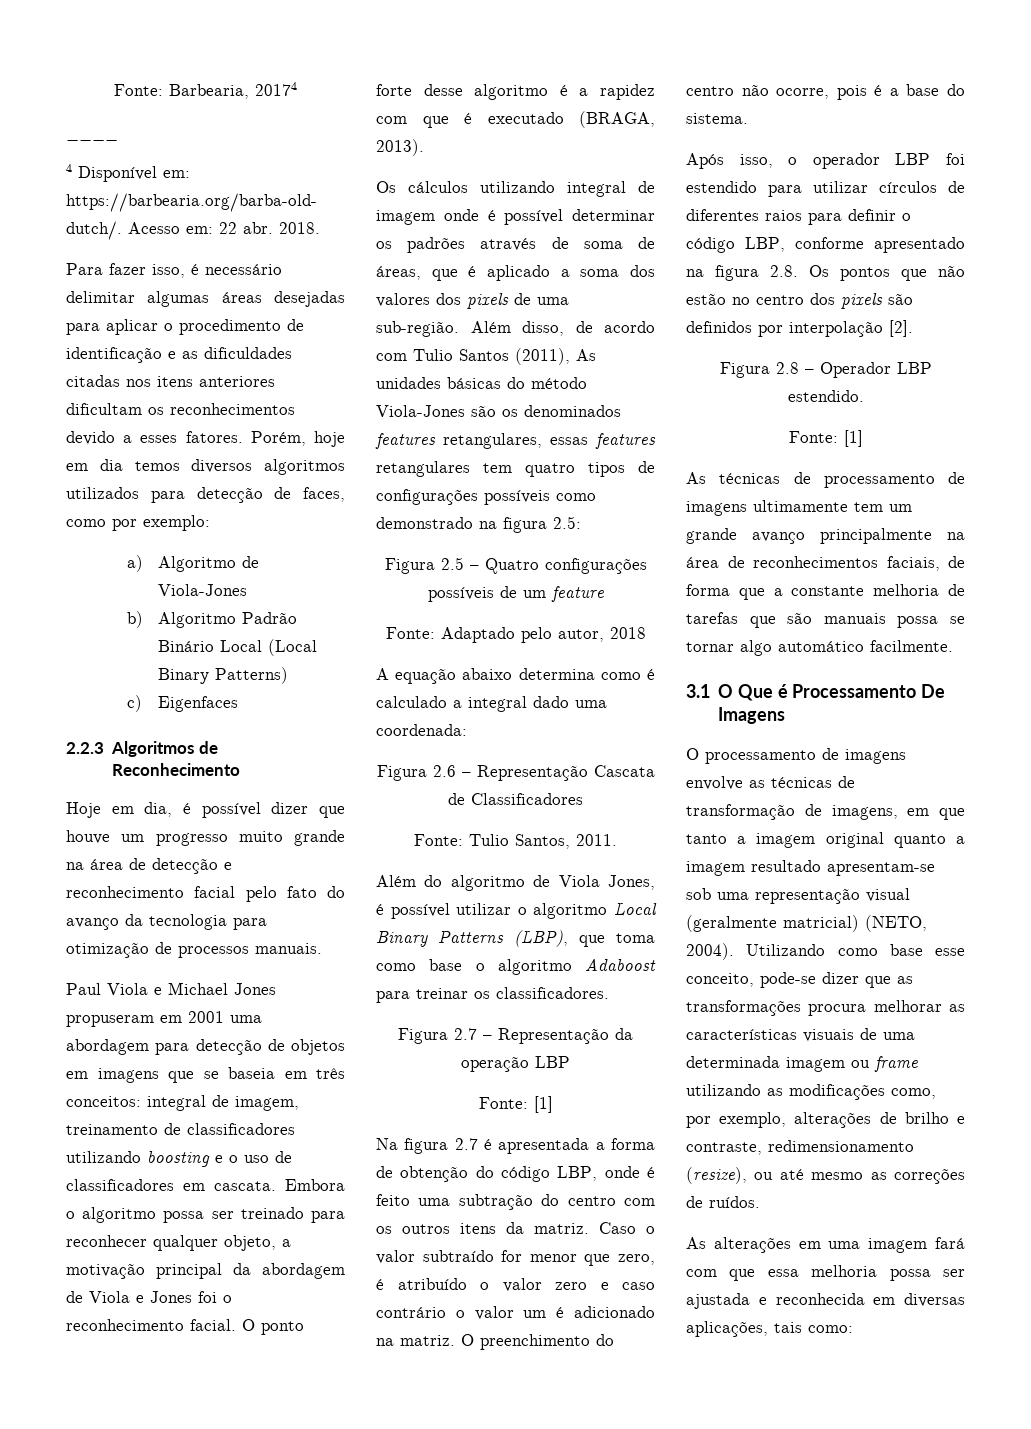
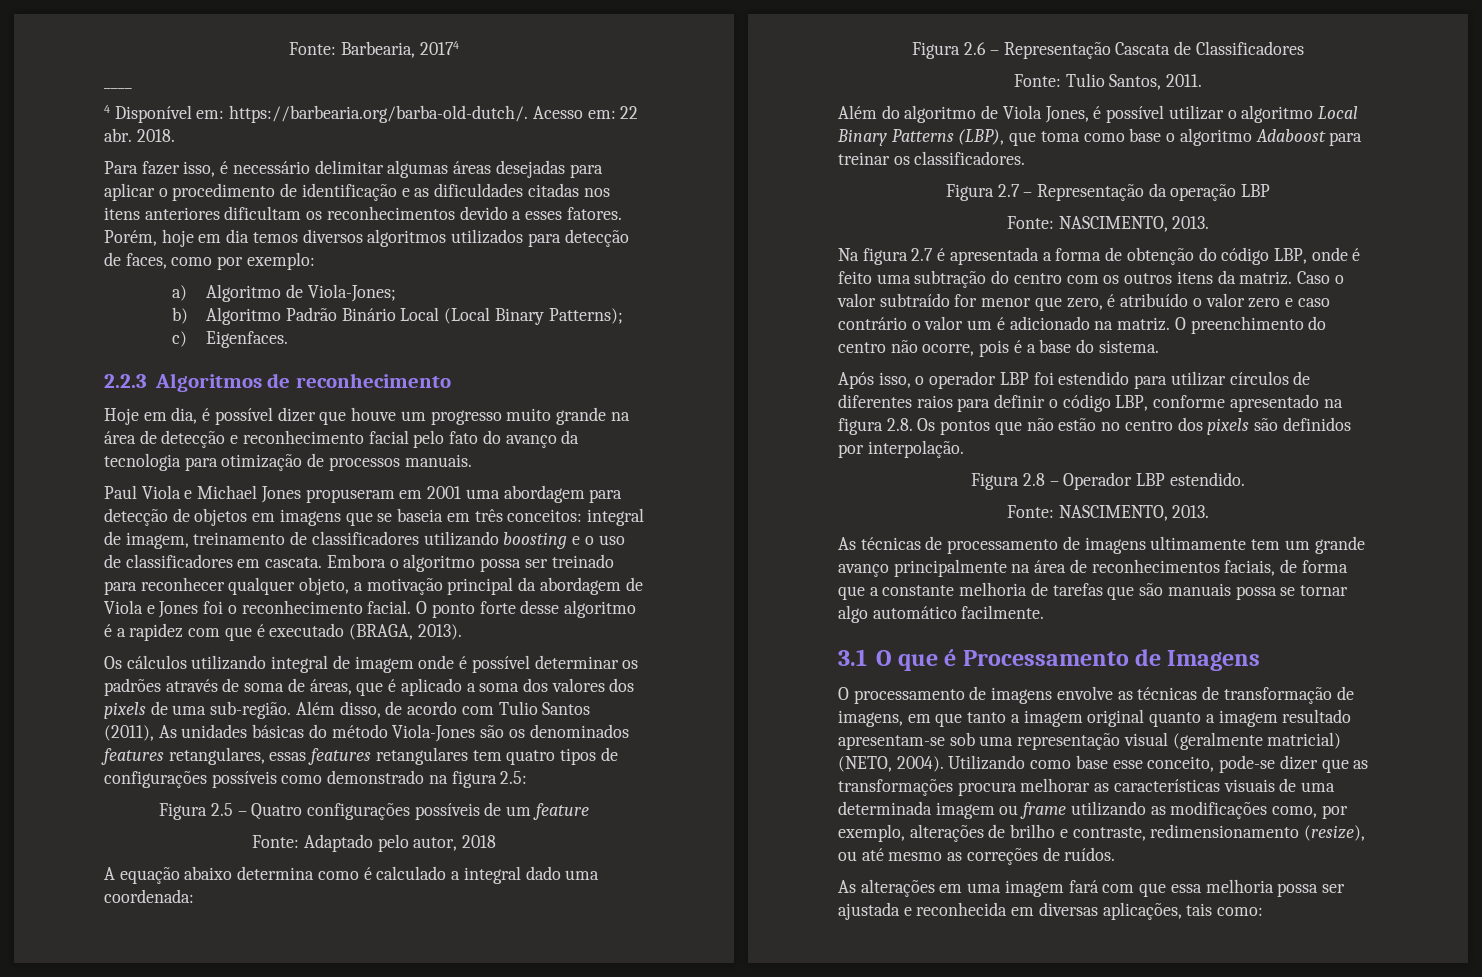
- a) Algoritmo de Viola-Jones
+ a) Algoritmo de Viola-Jones;
- b) Algoritmo Padrão Binário Local (Local Binary Patterns)
+ b) Algoritmo Padrão Binário Local (Local Binary Patterns);
- c) Eigenfaces
+ c) Eigenfaces.
- 2.2.3 Algoritmos de Reconhecimento
+ 2.2.3 Algoritmos de reconhecimento
  Figura 2.7 – Representação da operação LBP
- Fonte: [1]
+ Fonte: NASCIMENTO, 2013.
- Após isso, o operador LBP foi estendido para utilizar círculos de diferentes raios para definir o código LBP, conforme apresentado na figura 2.8. Os pontos que não estão no centro dos pixels são definidos por interpolação [2].
+ Após isso, o operador LBP foi estendido para utilizar círculos de diferentes raios para definir o código LBP, conforme apresentado na figura 2.8. Os pontos que não estão no centro dos pixels são definidos por interpolação.
  Figura 2.8 – Operador LBP estendido.
- Fonte: [1]
+ Fonte: NASCIMENTO, 2013.
- 3.1 O Que é Processamento De Imagens
+ 3.1 O que é Processamento de Imagens

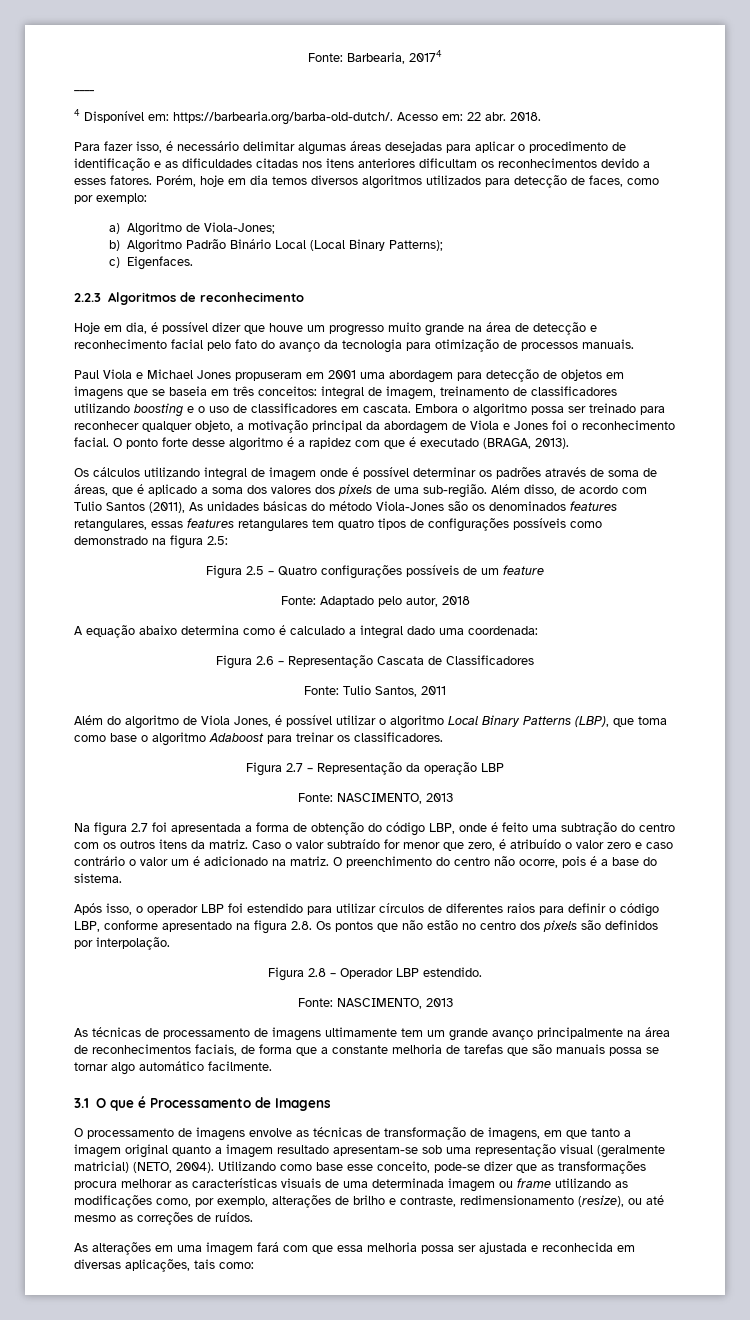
- Fonte: Tulio Santos, 2011.
+ Fonte: Tulio Santos, 2011
  Figura 2.7 – Representação da operação LBP
- Fonte: NASCIMENTO, 2013.
+ Fonte: NASCIMENTO, 2013
- Na figura 2.7 é apresentada a forma de obtenção do código LBP, onde é feito uma subtração do centro com os outros itens da matriz.
+ Na figura 2.7 foi apresentada a forma de obtenção do código LBP, onde é feito uma subtração do centro com os outros itens da matriz.
  Figura 2.8 – Operador LBP estendido.
- Fonte: NASCIMENTO, 2013.
+ Fonte: NASCIMENTO, 2013

